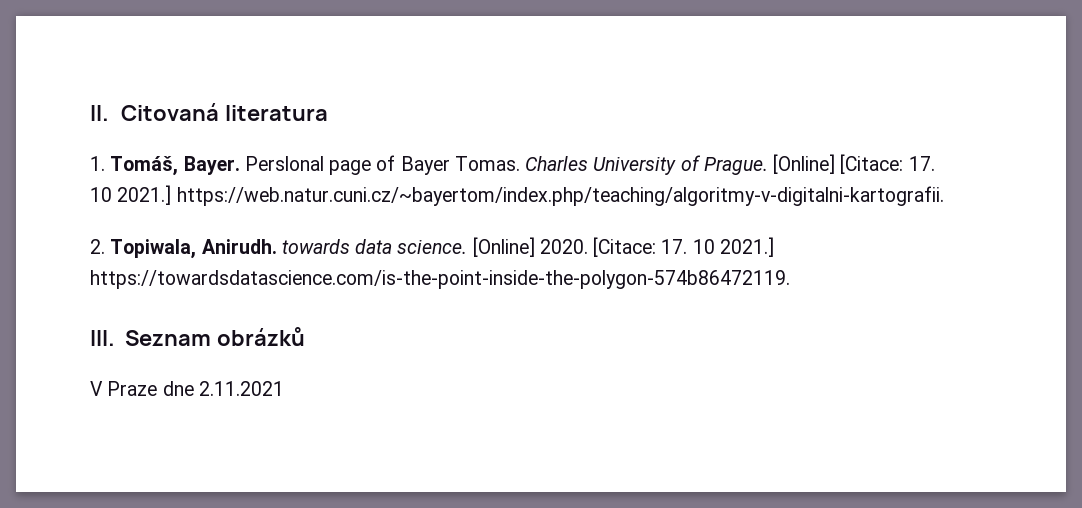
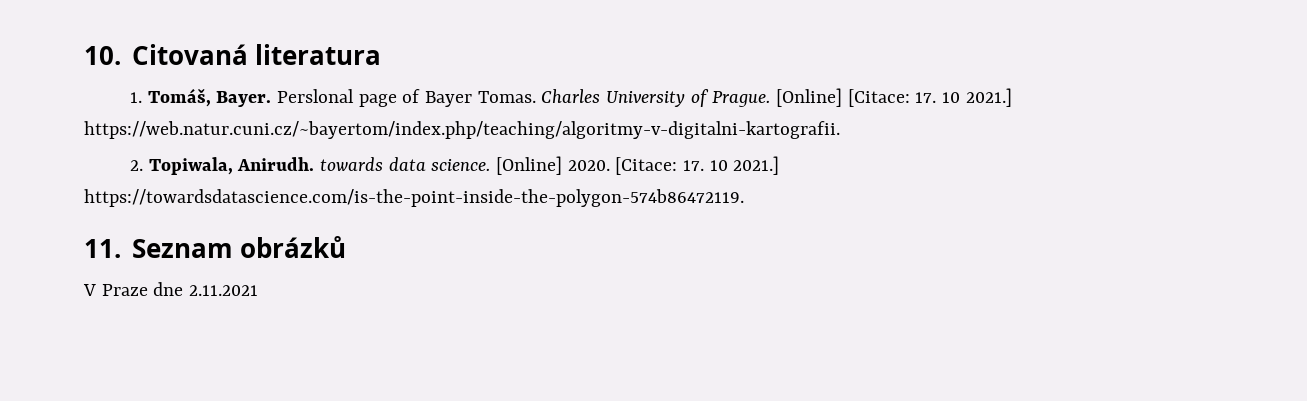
- II. Citovaná literatura
+ 10. Citovaná literatura
- III. Seznam obrázků
+ 11. Seznam obrázků

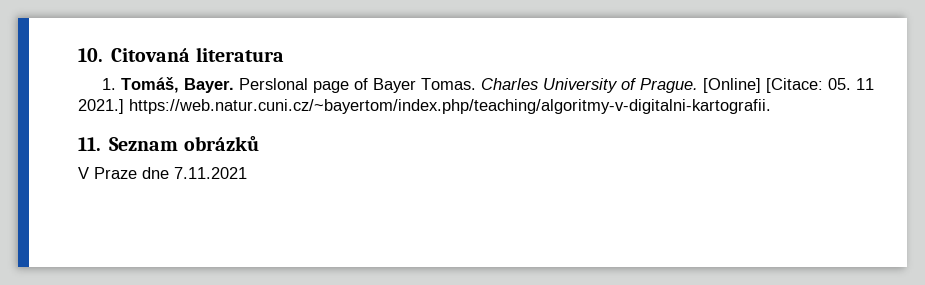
- [Online] [Citace: 17. 10 2021.] https://web.natur.cuni.cz/~bayertom/index.php/teaching/algoritmy-v-digitalni-kartografii.
+ [Online] [Citace: 05. 11 2021.] https://web.natur.cuni.cz/~bayertom/index.php/teaching/algoritmy-v-digitalni-kartografii.
- 2. Topiwala, Anirudh. towards data science. [Online] 2020. [Citace: 17. 10 2021.] https://towardsdatascience.com/is-the-point-inside-the-polygon-574b86472119.
- V Praze dne 2.11.2021
+ V Praze dne 7.11.2021

